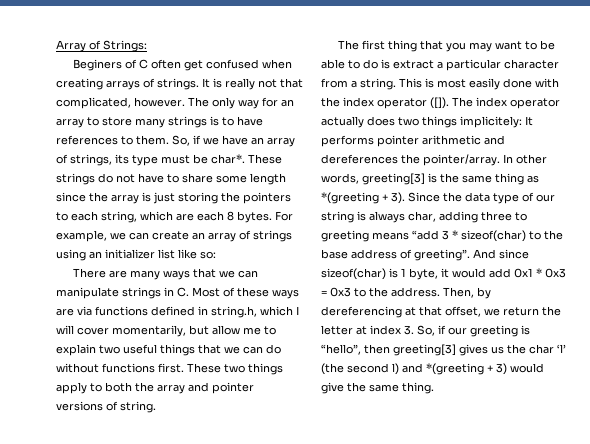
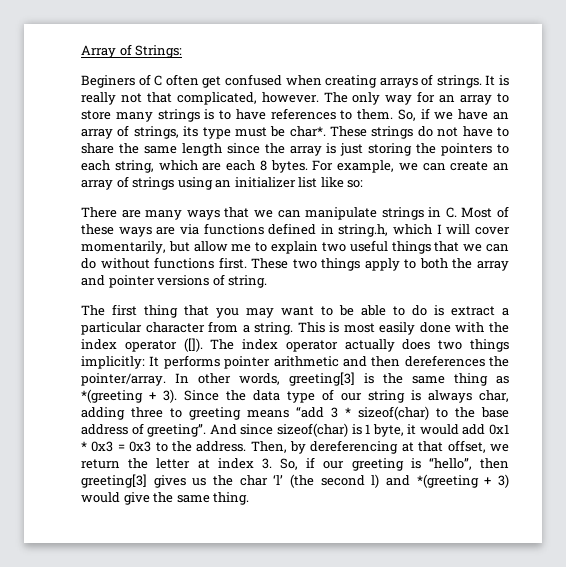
- These strings do not have to share some length since the array is just storing the pointers to each string, which are each 8 bytes.
+ These strings do not have to share the same length since the array is just storing the pointers to each string, which are each 8 bytes.
- The index operator actually does two things implicitely: It performs pointer arithmetic and dereferences the pointer/array.
+ The index operator actually does two things implicitly: It performs pointer arithmetic and then dereferences the pointer/array.

